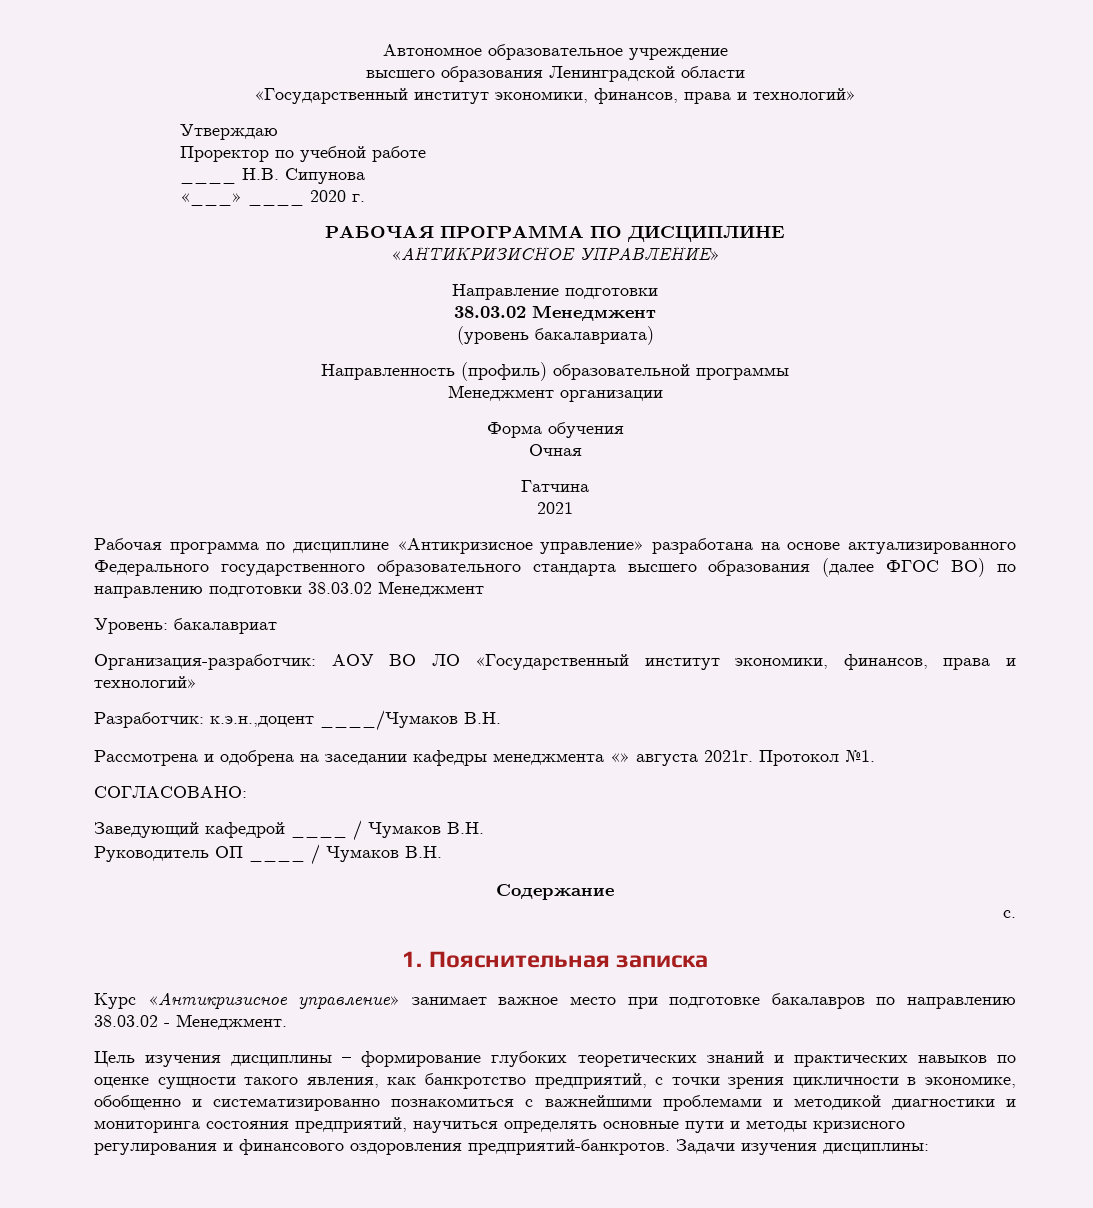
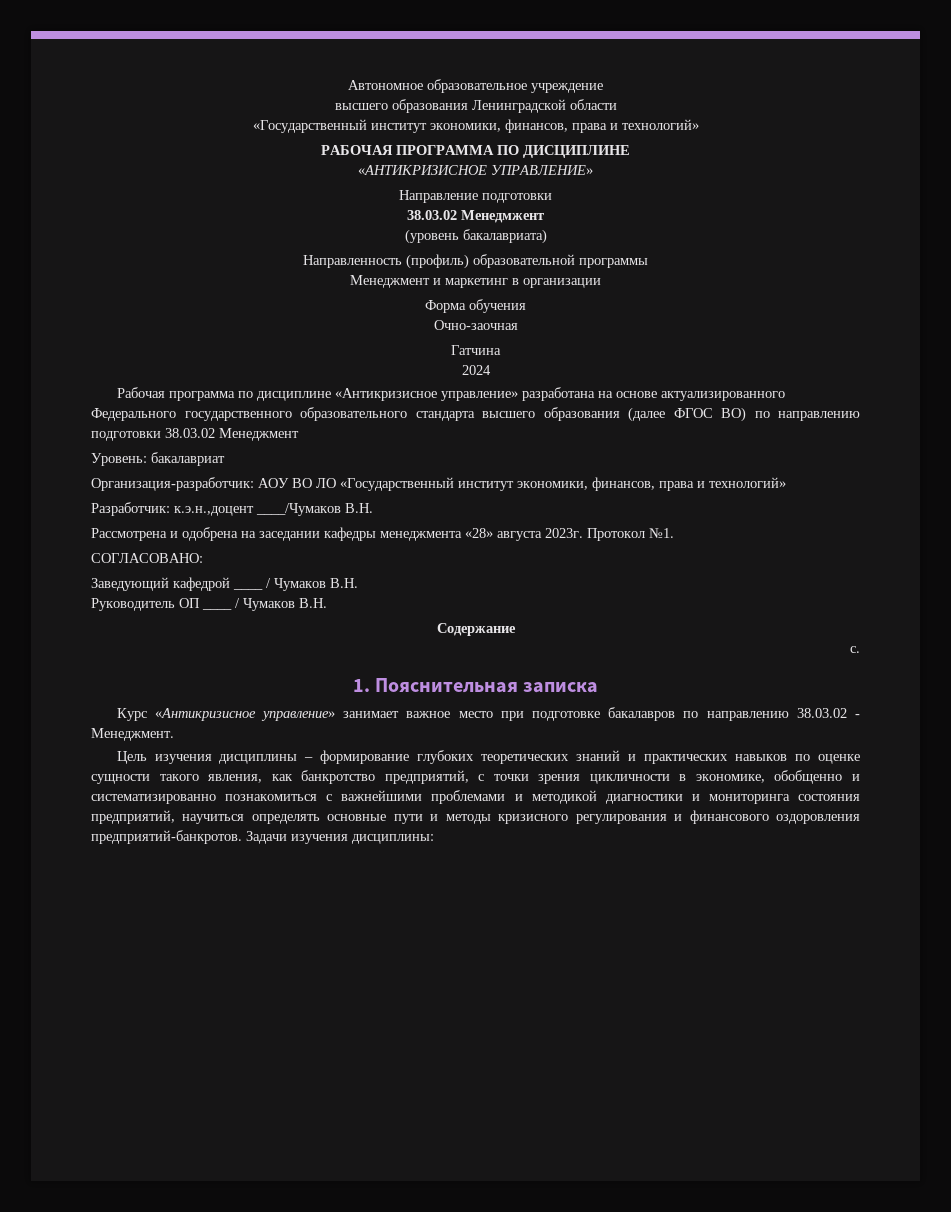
- Утверждаю
- Проректор по учебной работе
- ____ Н.В. Сипунова
- «___» ____ 2020 г.
- Менеджмент организации
+ Менеджмент и маркетинг в организации
- Очная
+ Очно-заочная
- 2021
+ 2024
- Рассмотрена и одобрена на заседании кафедры менеджмента «» августа 2021г.
+ Рассмотрена и одобрена на заседании кафедры менеджмента «28» августа 2023г.

